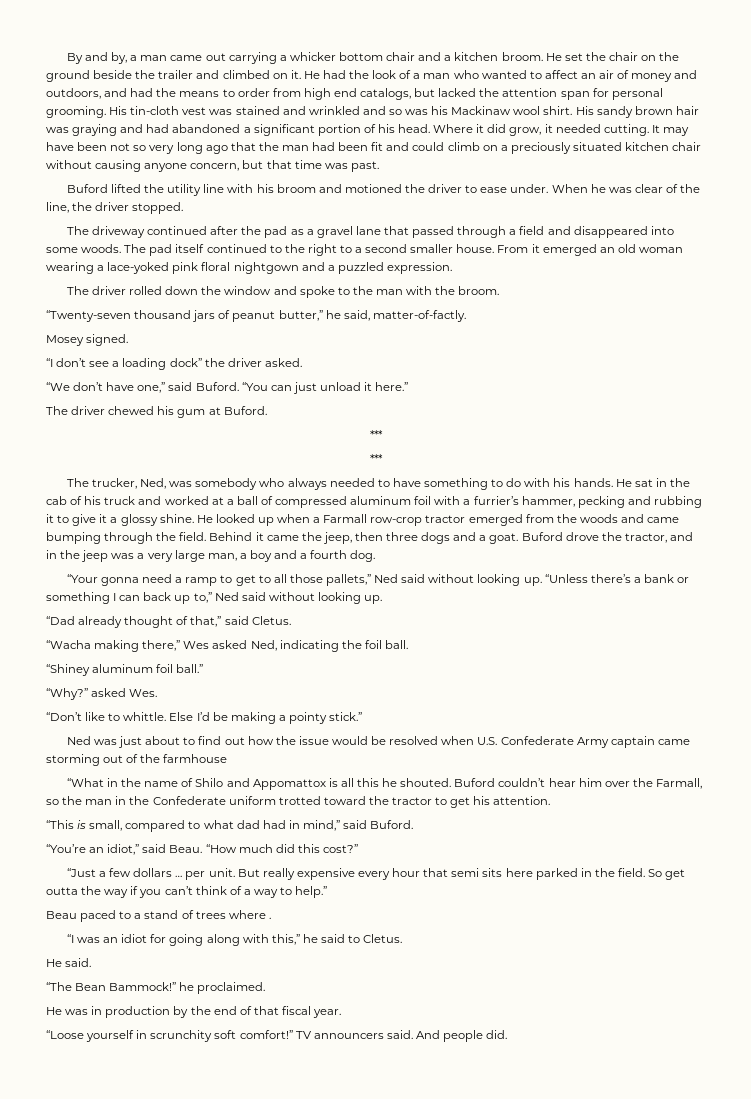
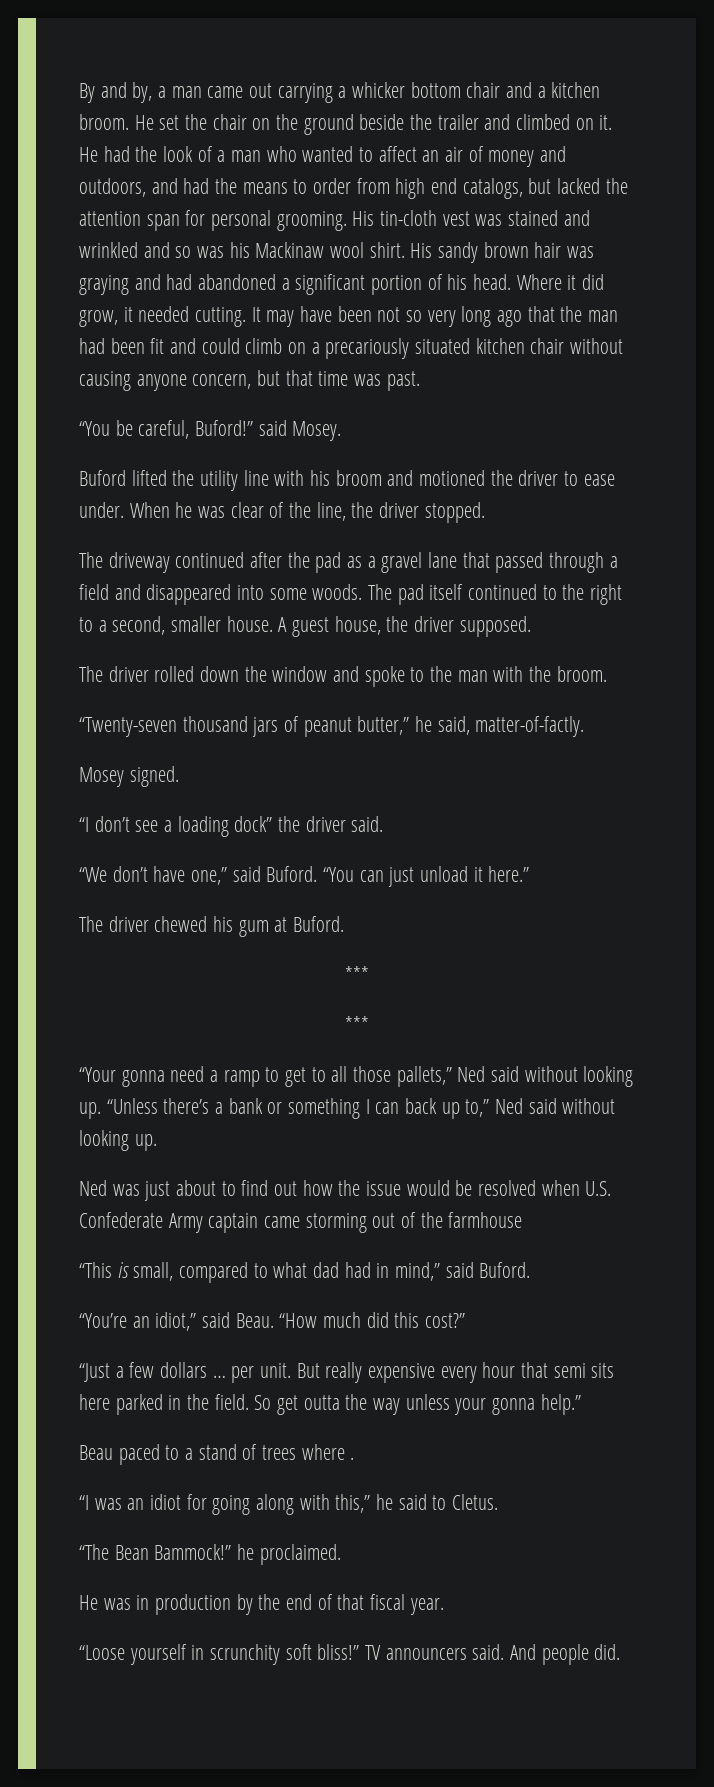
- It may have been not so very long ago that the man had been fit and could climb on a preciously situated kitchen chair without causing anyone concern, but that time was past.
+ It may have been not so very long ago that the man had been fit and could climb on a precariously situated kitchen chair without causing anyone concern, but that time was past.
+ “You be careful, Buford!” said Mosey.
- The pad itself continued to the right to a second smaller house.
+ The pad itself continued to the right to a second, smaller house.
- From it emerged an old woman wearing a lace-yoked pink floral nightgown and a puzzled expression.
+ A guest house, the driver supposed.
- “I don’t see a loading dock” the driver asked.
+ “I don’t see a loading dock” the driver said.
- The trucker, Ned, was somebody who always needed to have something to do with his hands. He sat in the cab of his truck and worked at a ball of compressed aluminum foil with a furrier’s hammer, pecking and rubbing it to give it a glossy shine. He looked up when a Farmall row-crop tractor emerged from the woods and came bumping through the field. Behind it came the jeep, then three dogs and a goat. Buford drove the tractor, and in the jeep was a very large man, a boy and a fourth dog.
- “Dad already thought of that,” said Cletus.
- “Wacha making there,” Wes asked Ned, indicating the foil ball.
- “Shiney aluminum foil ball.”
- “Why?” asked Wes.
- “Don’t like to whittle. Else I’d be making a pointy stick.”
- “What in the name of Shilo and Appomattox is all this he shouted. Buford couldn’t hear him over the Farmall, so the man in the Confederate uniform trotted toward the tractor to get his attention.
- So get outta the way if you can’t think of a way to help.”
+ So get outta the way unless your gonna help.”
- He said.
- “Loose yourself in scrunchity soft comfort!”
+ “Loose yourself in scrunchity soft bliss!”

